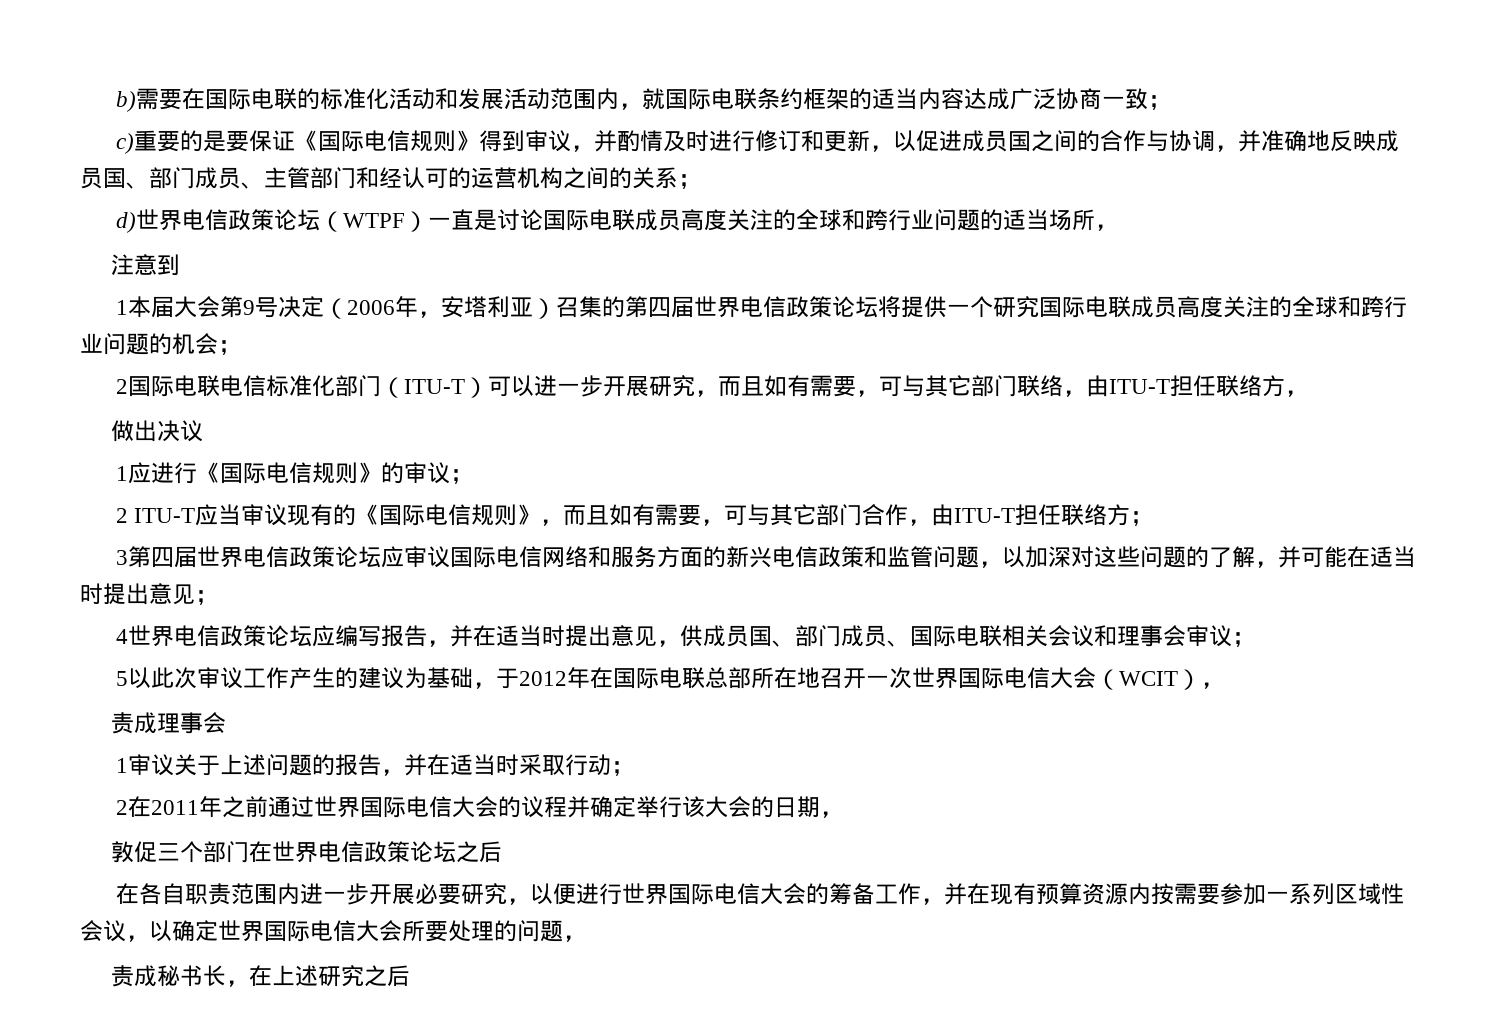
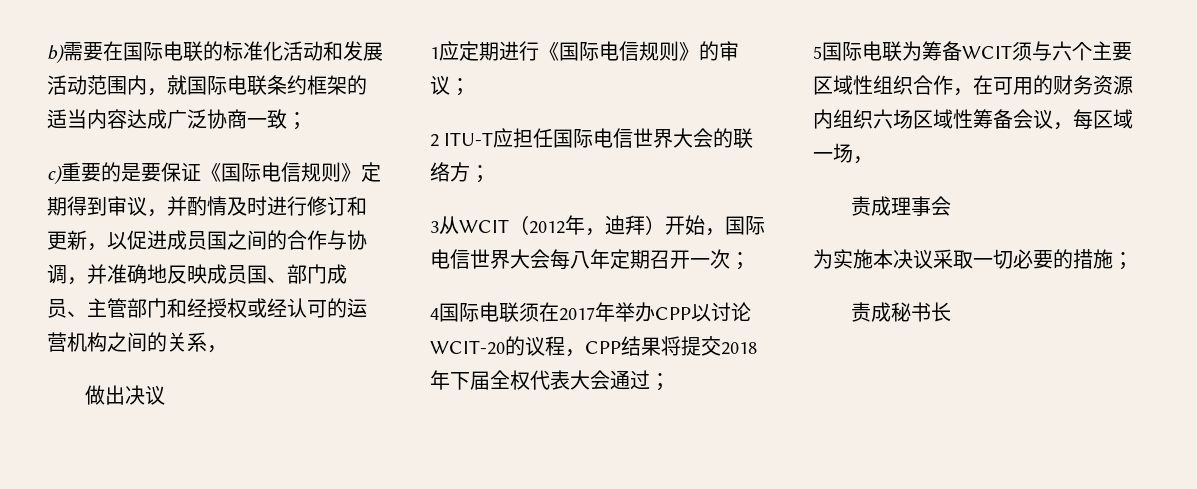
- c)重要的是要保证《国际电信规则》得到审议，并酌情及时进行修订和更新，以促进成员国之间的合作与协调，并准确地反映成员国、部门成员、主管部门和经认可的运营机构之间的关系；
- d)世界电信政策论坛（WTPF）一直是讨论国际电联成员高度关注的全球和跨行业问题的适当场所，
- 注意到
- 1本届大会第9号决定（2006年，安塔利亚）召集的第四届世界电信政策论坛将提供一个研究国际电联成员高度关注的全球和跨行业问题的机会；
- 2国际电联电信标准化部门（ITU-T）可以进一步开展研究，而且如有需要，可与其它部门联络，由ITU-T担任联络方，
+ c)重要的是要保证《国际电信规则》定期得到审议，并酌情及时进行修订和更新，以促进成员国之间的合作与协调，并准确地反映成员国、部门成员、主管部门和经授权或经认可的运营机构之间的关系，
- 1应进行《国际电信规则》的审议；
+ 1应定期进行《国际电信规则》的审议；
- 2 ITU-T应当审议现有的《国际电信规则》，而且如有需要，可与其它部门合作，由ITU-T担任联络方；
- 3第四届世界电信政策论坛应审议国际电信网络和服务方面的新兴电信政策和监管问题，以加深对这些问题的了解，并可能在适当时提出意见；
- 4世界电信政策论坛应编写报告，并在适当时提出意见，供成员国、部门成员、国际电联相关会议和理事会审议；
- 5以此次审议工作产生的建议为基础，于2012年在国际电联总部所在地召开一次世界国际电信大会（WCIT），
+ 2 ITU-T应担任国际电信世界大会的联络方；
+ 3从WCIT（2012年，迪拜）开始，国际电信世界大会每八年定期召开一次；
+ 4国际电联须在2017年举办CPP以讨论WCIT-20的议程，CPP结果将提交2018年下届全权代表大会通过；
+ 5国际电联为筹备WCIT须与六个主要区域性组织合作，在可用的财务资源内组织六场区域性筹备会议，每区域一场，
  责成理事会
- 1审议关于上述问题的报告，并在适当时采取行动；
- 2在2011年之前通过世界国际电信大会的议程并确定举行该大会的日期，
- 敦促三个部门在世界电信政策论坛之后
- 在各自职责范围内进一步开展必要研究，以便进行世界国际电信大会的筹备工作，并在现有预算资源内按需要参加一系列区域性会议，以确定世界国际电信大会所要处理的问题，
+ 为实施本决议采取一切必要的措施；
- 责成秘书长，在上述研究之后
+ 责成秘书长

